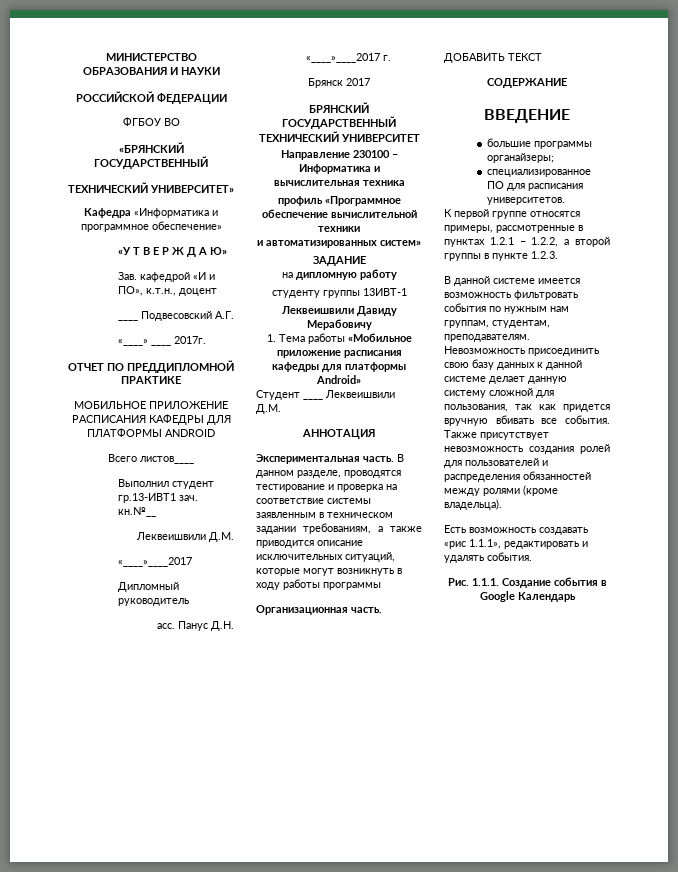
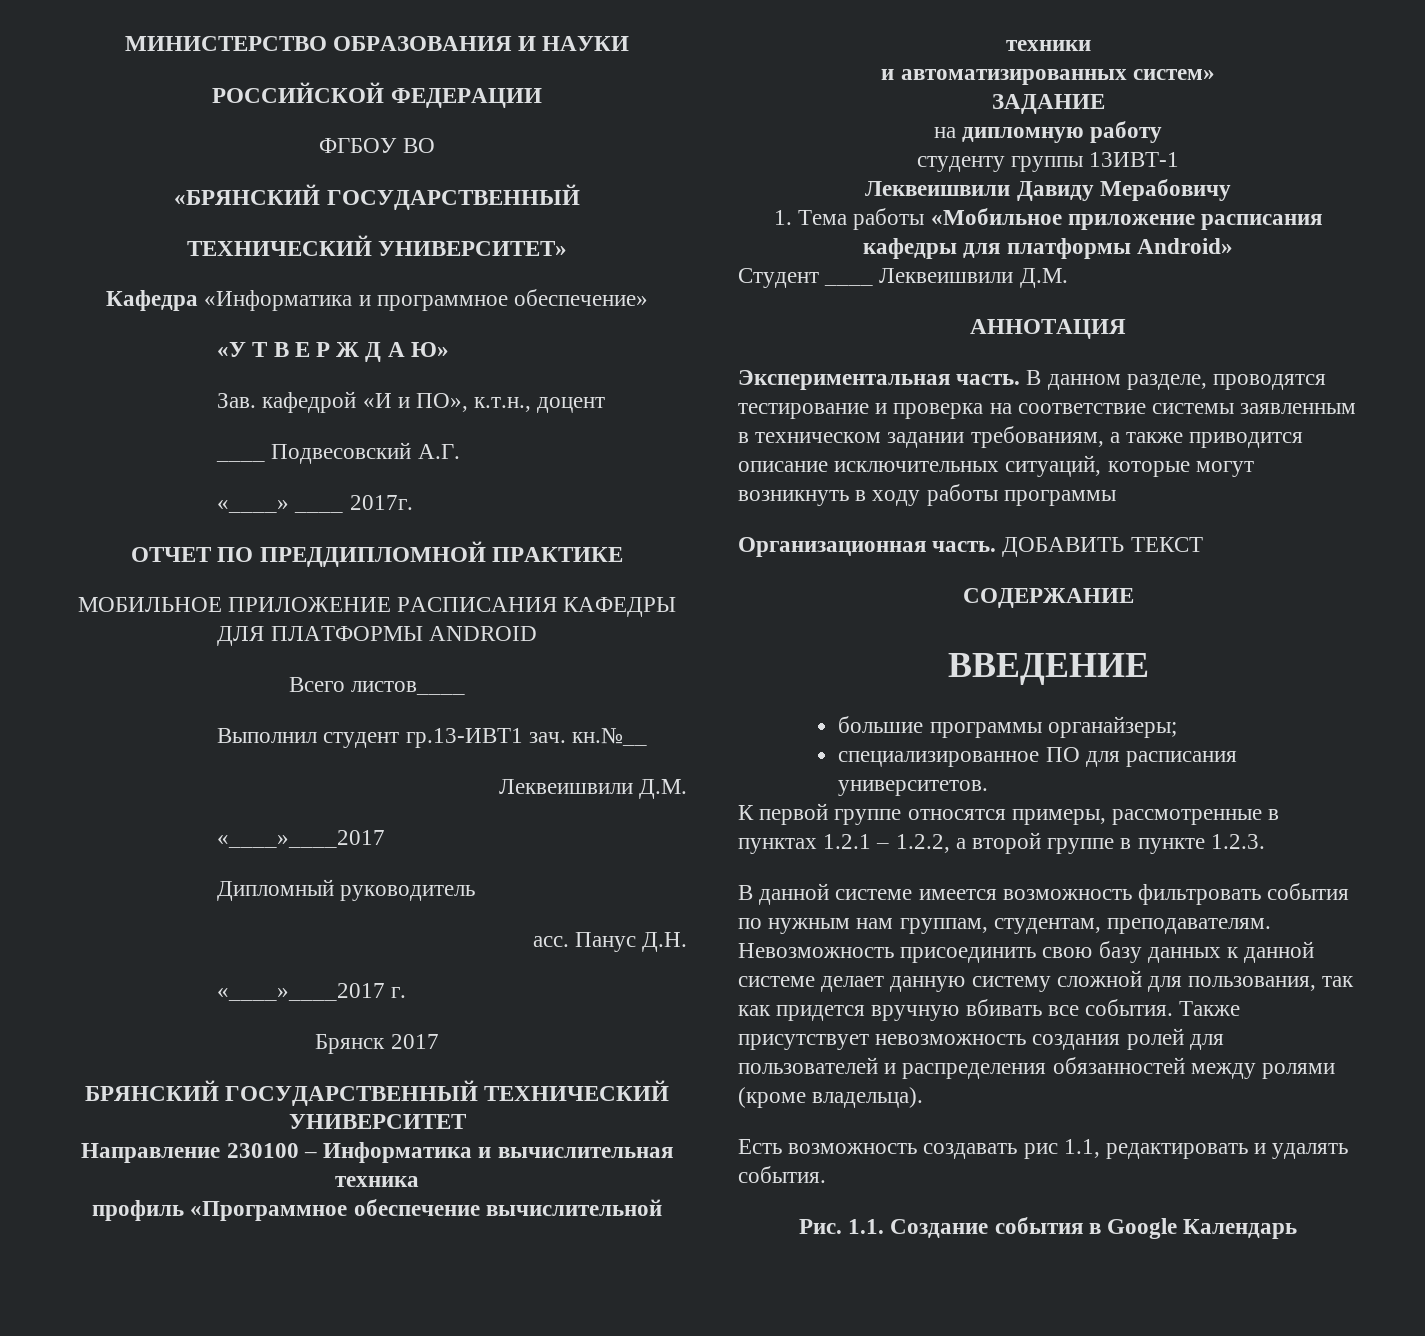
- К первой группе относятся примеры, рассмотренные в пунктах 1.2.1 – 1.2.2, а второй группы в пункте 1.2.3.
+ К первой группе относятся примеры, рассмотренные в пунктах 1.2.1 – 1.2.2, а второй группе в пункте 1.2.3.
- Есть возможность создавать «рис 1.1.1», редактировать и удалять события.
+ Есть возможность создавать рис 1.1, редактировать и удалять события.
- Рис. 1.1.1. Создание события в Google Календарь
+ Рис. 1.1. Создание события в Google Календарь

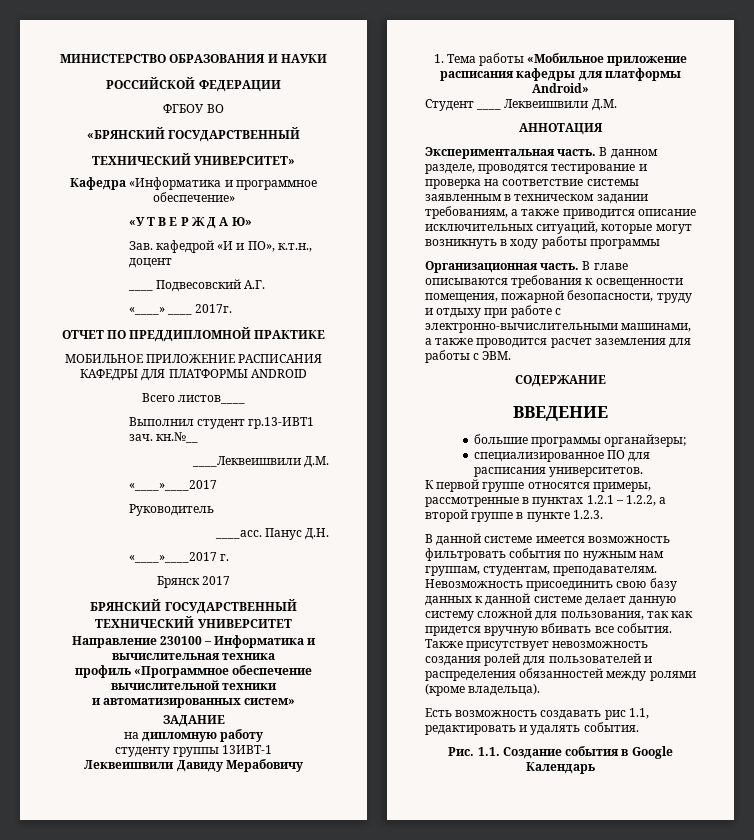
  Выполнил студент гр.13-ИВТ1 зач. кн.№__
- Леквеишвили Д.М.
+ ____Леквеишвили Д.М.
- Дипломный руководитель
- асс.
+ Руководитель
+ ____асс.
- ДОБАВИТЬ ТЕКСТ
+ В главе описываются требования к освещенности помещения, пожарной безопасности, труду и отдыху при работе с электронно-вычислительными машинами, а также проводится расчет заземления для работы с ЭВМ.

